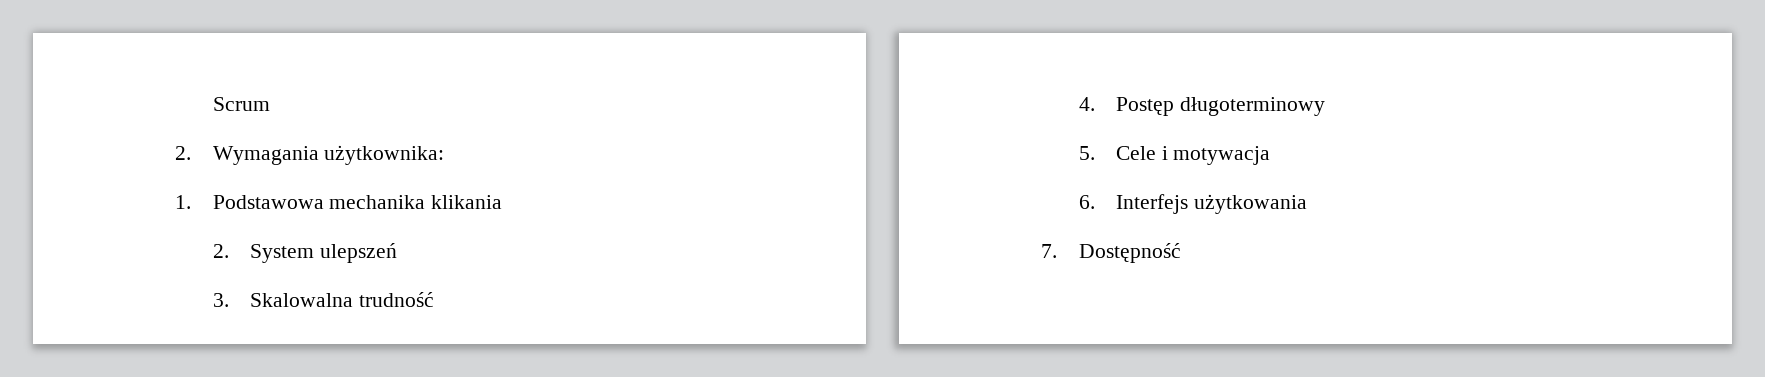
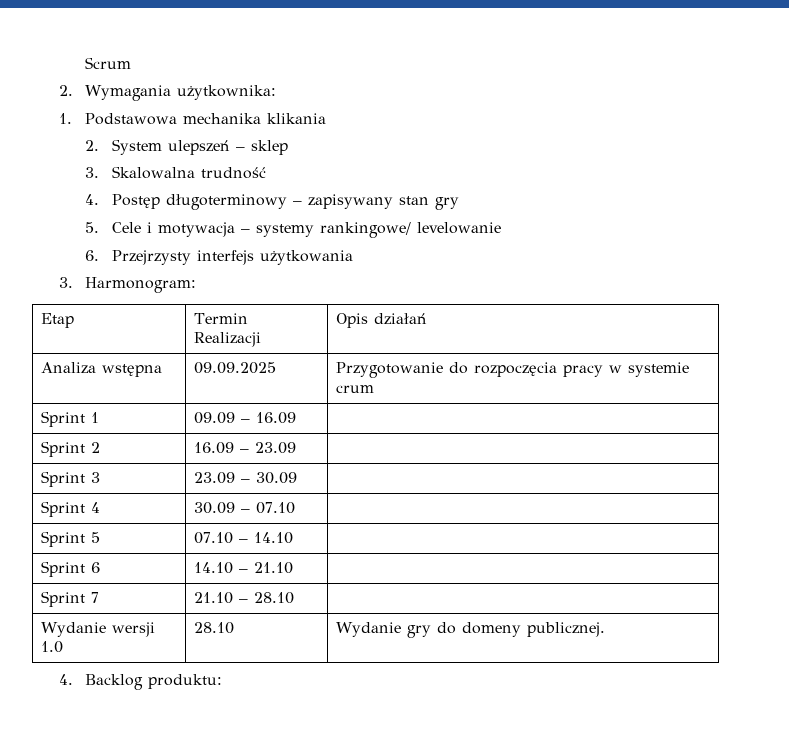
- 2. System ulepszeń
+ 2. System ulepszeń – sklep
- 4. Postęp długoterminowy
+ 4. Postęp długoterminowy – zapisywany stan gry
- 5. Cele i motywacja
+ 5. Cele i motywacja – systemy rankingowe/ levelowanie
- 6. Interfejs użytkowania
+ 6. Przejrzysty interfejs użytkowania
- 7. Dostępność
+ 3. Harmonogram:
+ Etap | Termin Realizacji | Opis działań
+ Analiza wstępna | 09.09.2025 | Przygotowanie do rozpoczęcia pracy w systemie crum
+ Sprint 1 | 09.09 – 16.09 |
+ Sprint 2 | 16.09 – 23.09 |
+ Sprint 3 | 23.09 – 30.09 |
+ Sprint 4 | 30.09 – 07.10 |
+ Sprint 5 | 07.10 – 14.10 |
+ Sprint 6 | 14.10 – 21.10 |
+ Sprint 7 | 21.10 – 28.10 |
+ Wydanie wersji 1.0 | 28.10 | Wydanie gry do domeny publicznej.
+ 4. Backlog produktu:

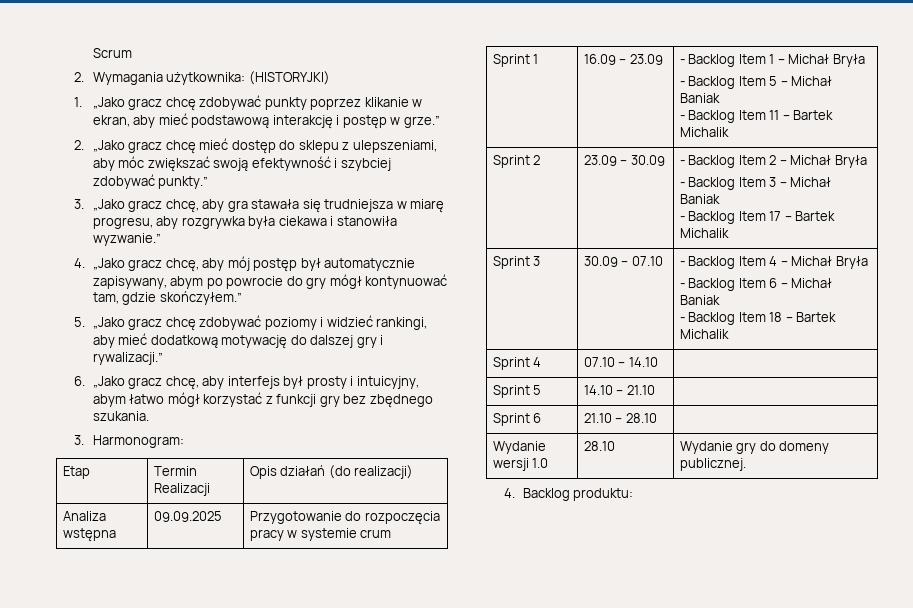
- 2. Wymagania użytkownika:
+ 2. Wymagania użytkownika: (HISTORYJKI)
- 1. Podstawowa mechanika klikania
- 2. System ulepszeń – sklep
- 3. Skalowalna trudność
- 4. Postęp długoterminowy – zapisywany stan gry
- 5. Cele i motywacja – systemy rankingowe/ levelowanie
- 6. Przejrzysty interfejs użytkowania
+ 1. „Jako gracz chcę zdobywać punkty poprzez klikanie w ekran, aby mieć podstawową interakcję i postęp w grze.”
+ 2. „Jako gracz chcę mieć dostęp do sklepu z ulepszeniami, aby móc zwiększać swoją efektywność i szybciej zdobywać punkty.”
+ 3. „Jako gracz chcę, aby gra stawała się trudniejsza w miarę progresu, aby rozgrywka była ciekawa i stanowiła wyzwanie.”
+ 4. „Jako gracz chcę, aby mój postęp był automatycznie zapisywany, abym po powrocie do gry mógł kontynuować tam, gdzie skończyłem.”
+ 5. „Jako gracz chcę zdobywać poziomy i widzieć rankingi, aby mieć dodatkową motywację do dalszej gry i rywalizacji.”
+ 6. „Jako gracz chcę, aby interfejs był prosty i intuicyjny, abym łatwo mógł korzystać z funkcji gry bez zbędnego szukania.
- Etap | Termin Realizacji | Opis działań
+ Etap | Termin Realizacji | Opis działań (do realizacji)
- Sprint 1 | 09.09 – 16.09 |
- Sprint 2 | 16.09 – 23.09 |
- Sprint 3 | 23.09 – 30.09 |
- Sprint 4 | 30.09 – 07.10 |
- Sprint 5 | 07.10 – 14.10 |
+ Sprint 1 | 16.09 – 23.09 | - Backlog Item 1 – Michał Bryła
+ - Backlog Item 5 – Michał Baniak
+ - Backlog Item 11 – Bartek Michalik
+ Sprint 2 | 23.09 – 30.09 | - Backlog Item 2 – Michał Bryła
+ - Backlog Item 3 – Michał Baniak
+ - Backlog Item 17 – Bartek Michalik
+ Sprint 3 | 30.09 – 07.10 | - Backlog Item 4 – Michał Bryła
+ - Backlog Item 6 – Michał Baniak
+ - Backlog Item 18 – Bartek Michalik
+ Sprint 4 | 07.10 – 14.10 |
- Sprint 6 | 14.10 – 21.10 |
+ Sprint 5 | 14.10 – 21.10 |
- Sprint 7 | 21.10 – 28.10 |
+ Sprint 6 | 21.10 – 28.10 |

